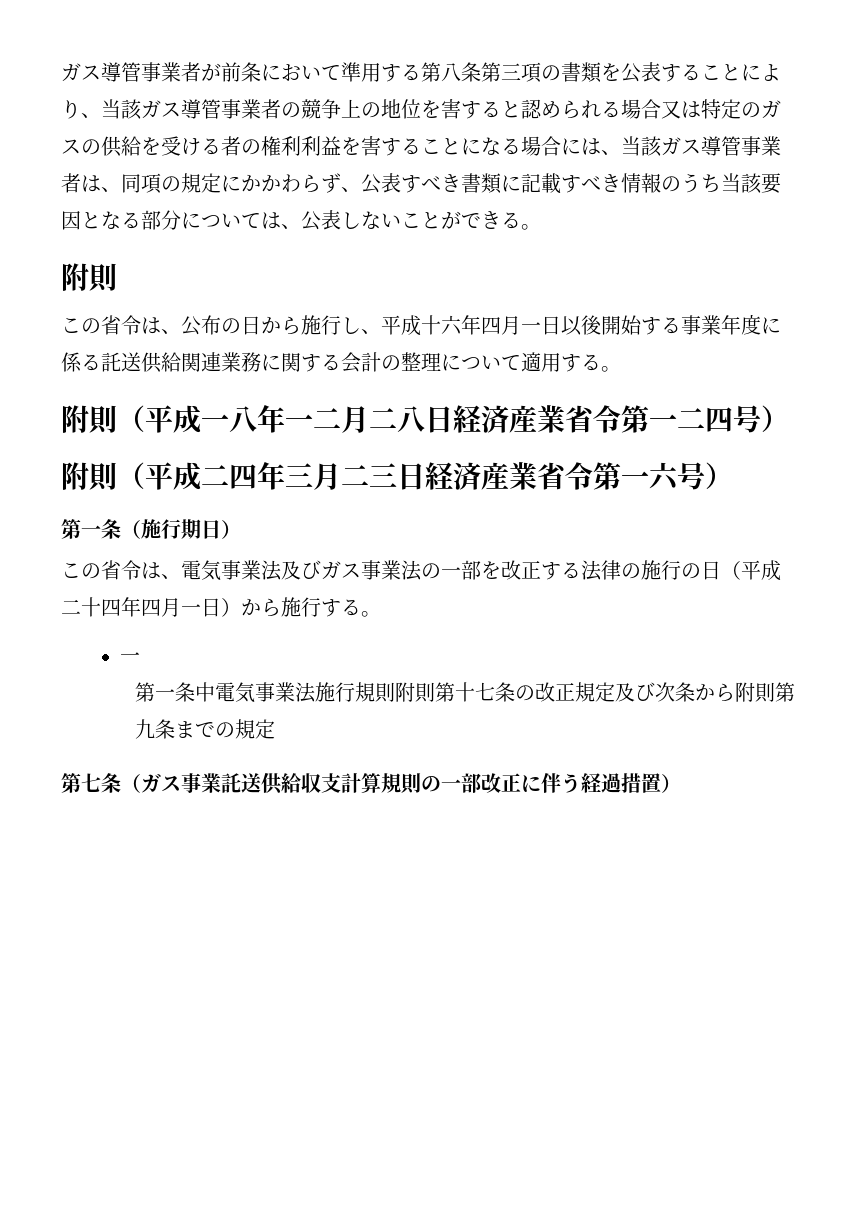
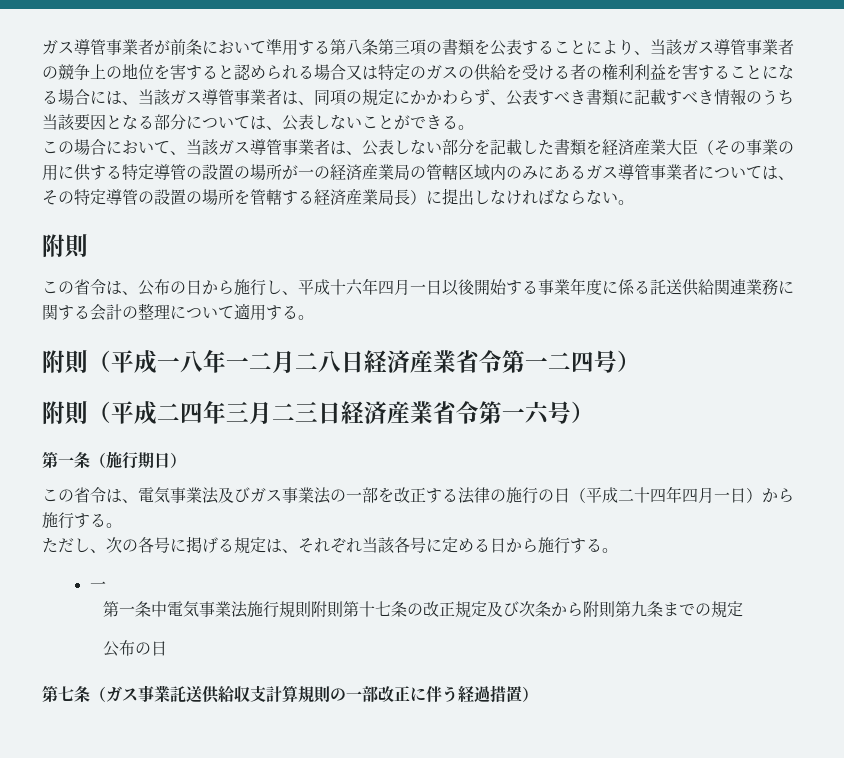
+ この場合において、当該ガス導管事業者は、公表しない部分を記載した書類を経済産業大臣（その事業の用に供する特定導管の設置の場所が一の経済産業局の管轄区域内のみにあるガス導管事業者については、その特定導管の設置の場所を管轄する経済産業局長）に提出しなければならない。
+ ただし、次の各号に掲げる規定は、それぞれ当該各号に定める日から施行する。
  第一条中電気事業法施行規則附則第十七条の改正規定及び次条から附則第九条までの規定
+ 公布の日

